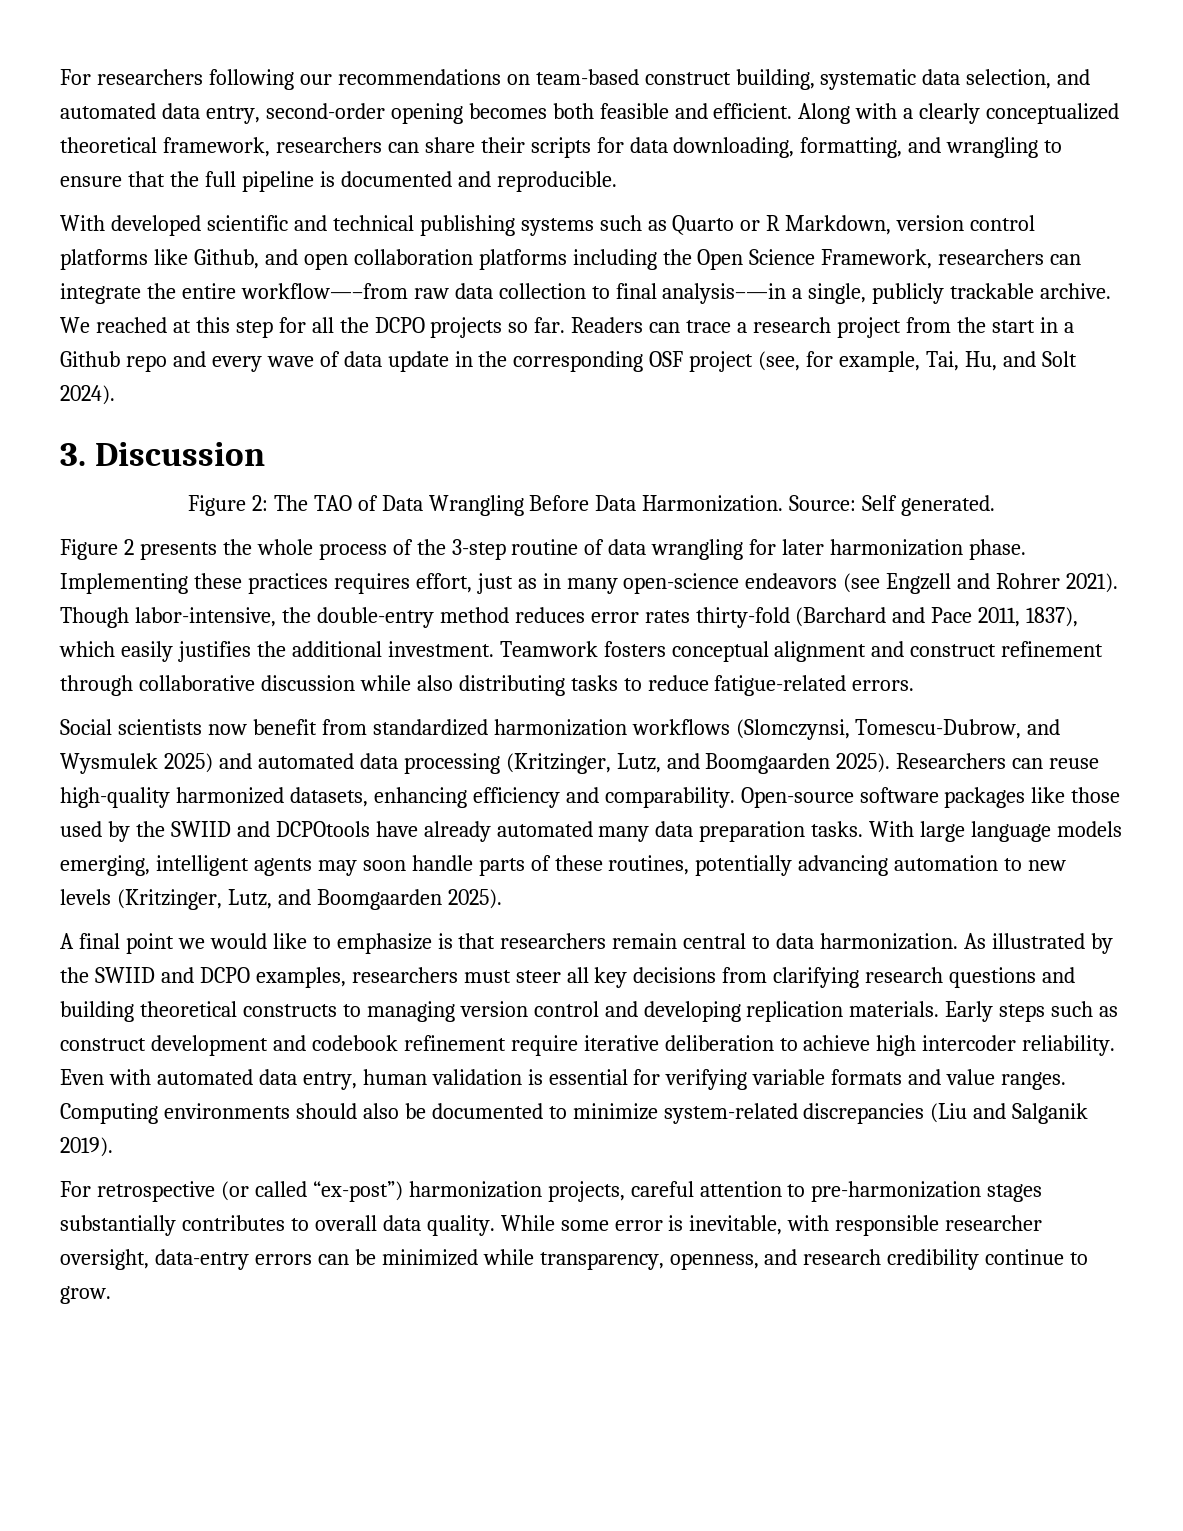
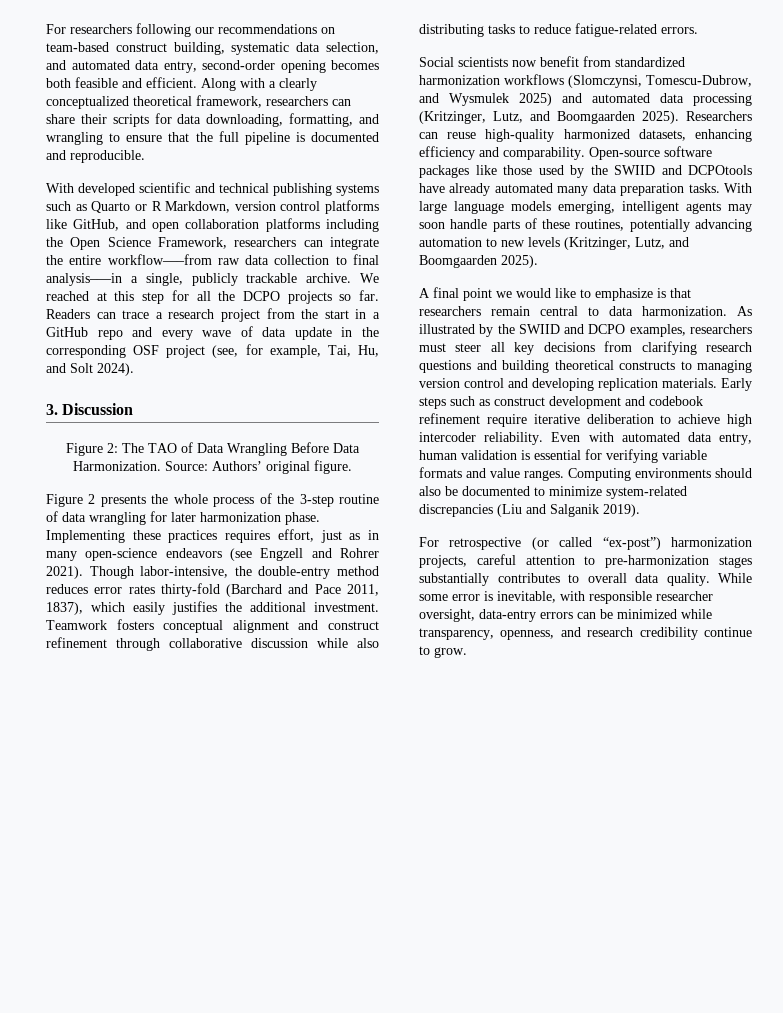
- With developed scientific and technical publishing systems such as Quarto or R Markdown, version control platforms like Github, and open collaboration platforms including the Open Science Framework, researchers can integrate the entire workflow—–from raw data collection to final analysis–—in a single, publicly trackable archive.
+ With developed scientific and technical publishing systems such as Quarto or R Markdown, version control platforms like GitHub, and open collaboration platforms including the Open Science Framework, researchers can integrate the entire workflow—–from raw data collection to final analysis–—in a single, publicly trackable archive.
- Readers can trace a research project from the start in a Github repo and every wave of data update in the corresponding OSF project (see, for example, Tai, Hu, and Solt 2024).
+ Readers can trace a research project from the start in a GitHub repo and every wave of data update in the corresponding OSF project (see, for example, Tai, Hu, and Solt 2024).
- Source: Self generated.
+ Source: Authors’ original figure.

